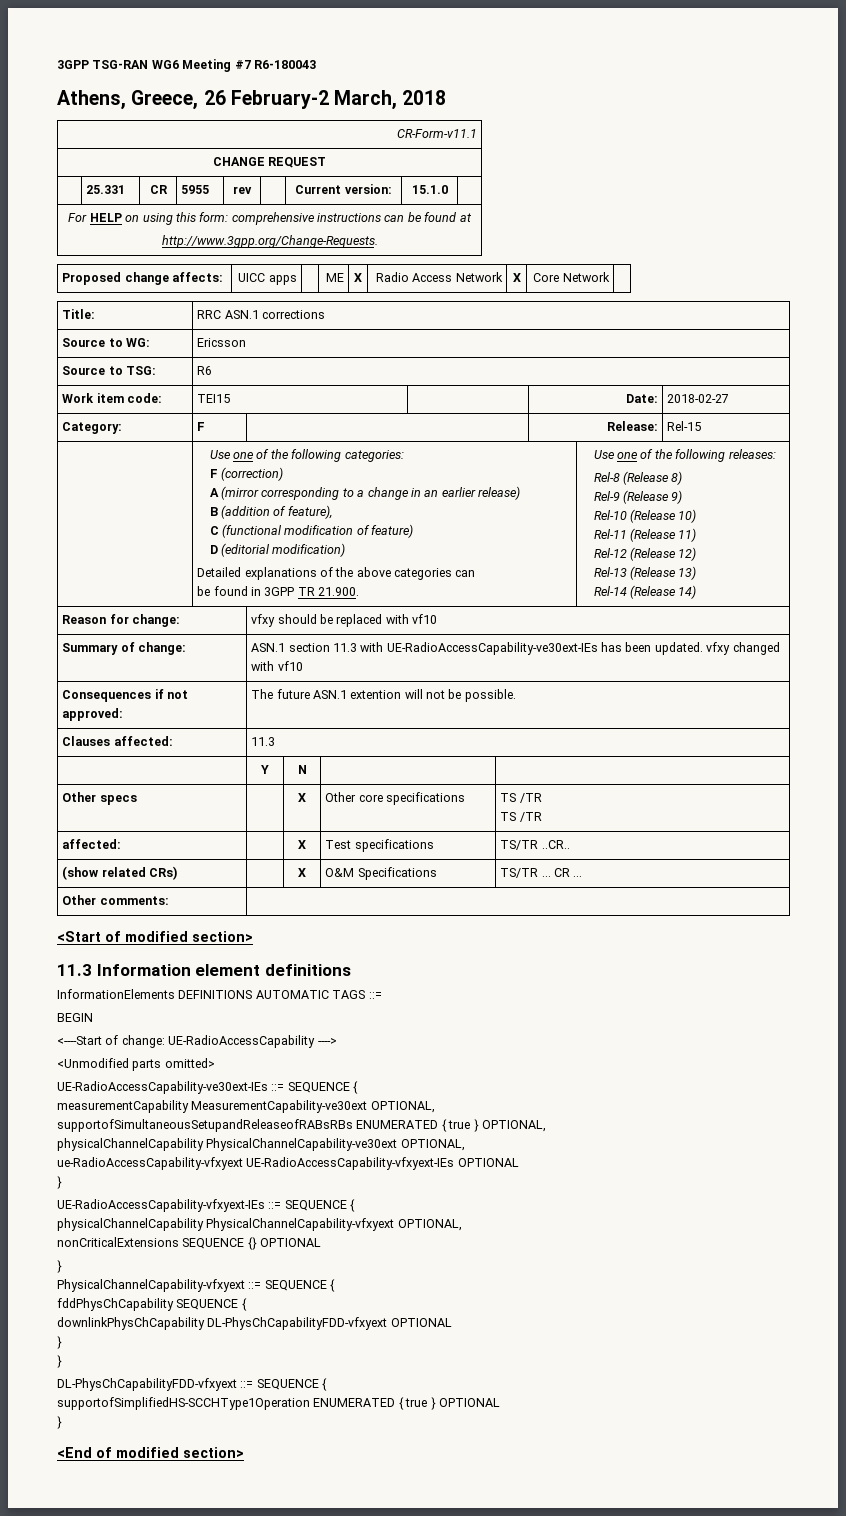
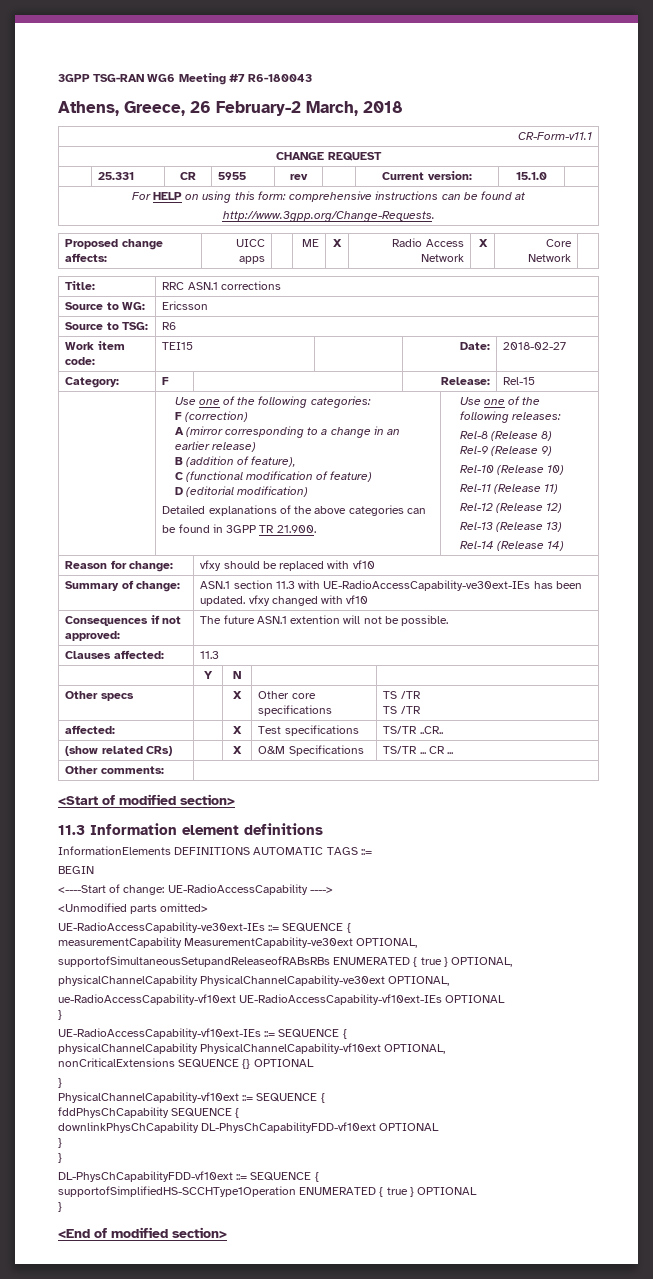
- ue-RadioAccessCapability-vfxyext UE-RadioAccessCapability-vfxyext-IEs OPTIONAL
+ ue-RadioAccessCapability-vf10ext UE-RadioAccessCapability-vf10ext-IEs OPTIONAL
  }
- UE-RadioAccessCapability-vfxyext-IEs ::= SEQUENCE {
+ UE-RadioAccessCapability-vf10ext-IEs ::= SEQUENCE {
- physicalChannelCapability PhysicalChannelCapability-vfxyext OPTIONAL,
+ physicalChannelCapability PhysicalChannelCapability-vf10ext OPTIONAL,
- PhysicalChannelCapability-vfxyext ::= SEQUENCE {
+ PhysicalChannelCapability-vf10ext ::= SEQUENCE {
- downlinkPhysChCapability DL-PhysChCapabilityFDD-vfxyext OPTIONAL
+ downlinkPhysChCapability DL-PhysChCapabilityFDD-vf10ext OPTIONAL
- DL-PhysChCapabilityFDD-vfxyext ::= SEQUENCE {
+ DL-PhysChCapabilityFDD-vf10ext ::= SEQUENCE {

